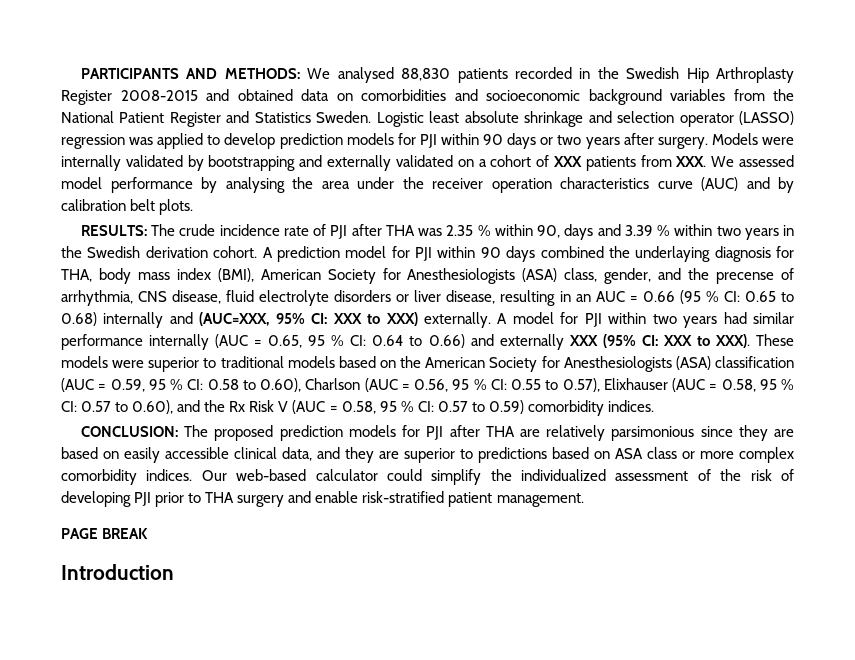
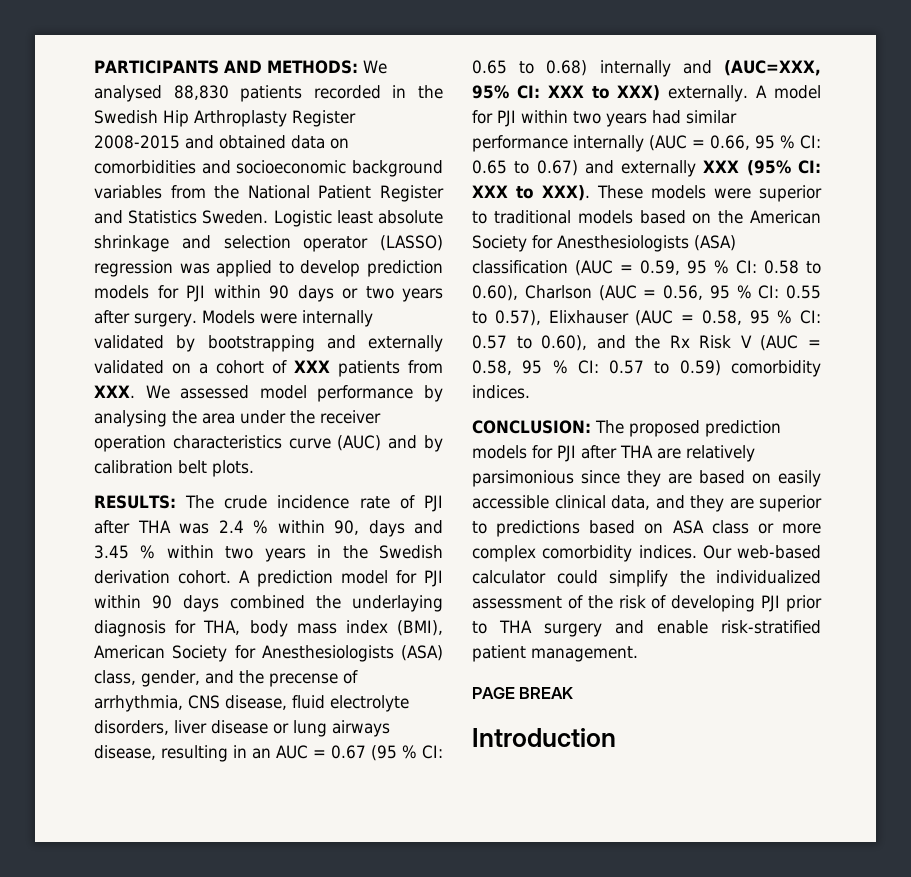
- RESULTS: The crude incidence rate of PJI after THA was 2.35 % within 90, days and 3.39 % within two years in the Swedish derivation cohort.
+ RESULTS: The crude incidence rate of PJI after THA was 2.4 % within 90, days and 3.45 % within two years in the Swedish derivation cohort.
- A prediction model for PJI within 90 days combined the underlaying diagnosis for THA, body mass index (BMI), American Society for Anesthesiologists (ASA) class, gender, and the precense of arrhythmia, CNS disease, fluid electrolyte disorders or liver disease, resulting in an AUC = 0.66 (95 % CI: 0.65 to 0.68) internally and (AUC=XXX, 95% CI: XXX to XXX) externally.
+ A prediction model for PJI within 90 days combined the underlaying diagnosis for THA, body mass index (BMI), American Society for Anesthesiologists (ASA) class, gender, and the precense of arrhythmia, CNS disease, fluid electrolyte disorders, liver disease or lung airways disease, resulting in an AUC = 0.67 (95 % CI: 0.65 to 0.68) internally and (AUC=XXX, 95% CI: XXX to XXX) externally.
- A model for PJI within two years had similar performance internally (AUC = 0.65, 95 % CI: 0.64 to 0.66) and externally XXX (95% CI: XXX to XXX).
+ A model for PJI within two years had similar performance internally (AUC = 0.66, 95 % CI: 0.65 to 0.67) and externally XXX (95% CI: XXX to XXX).

